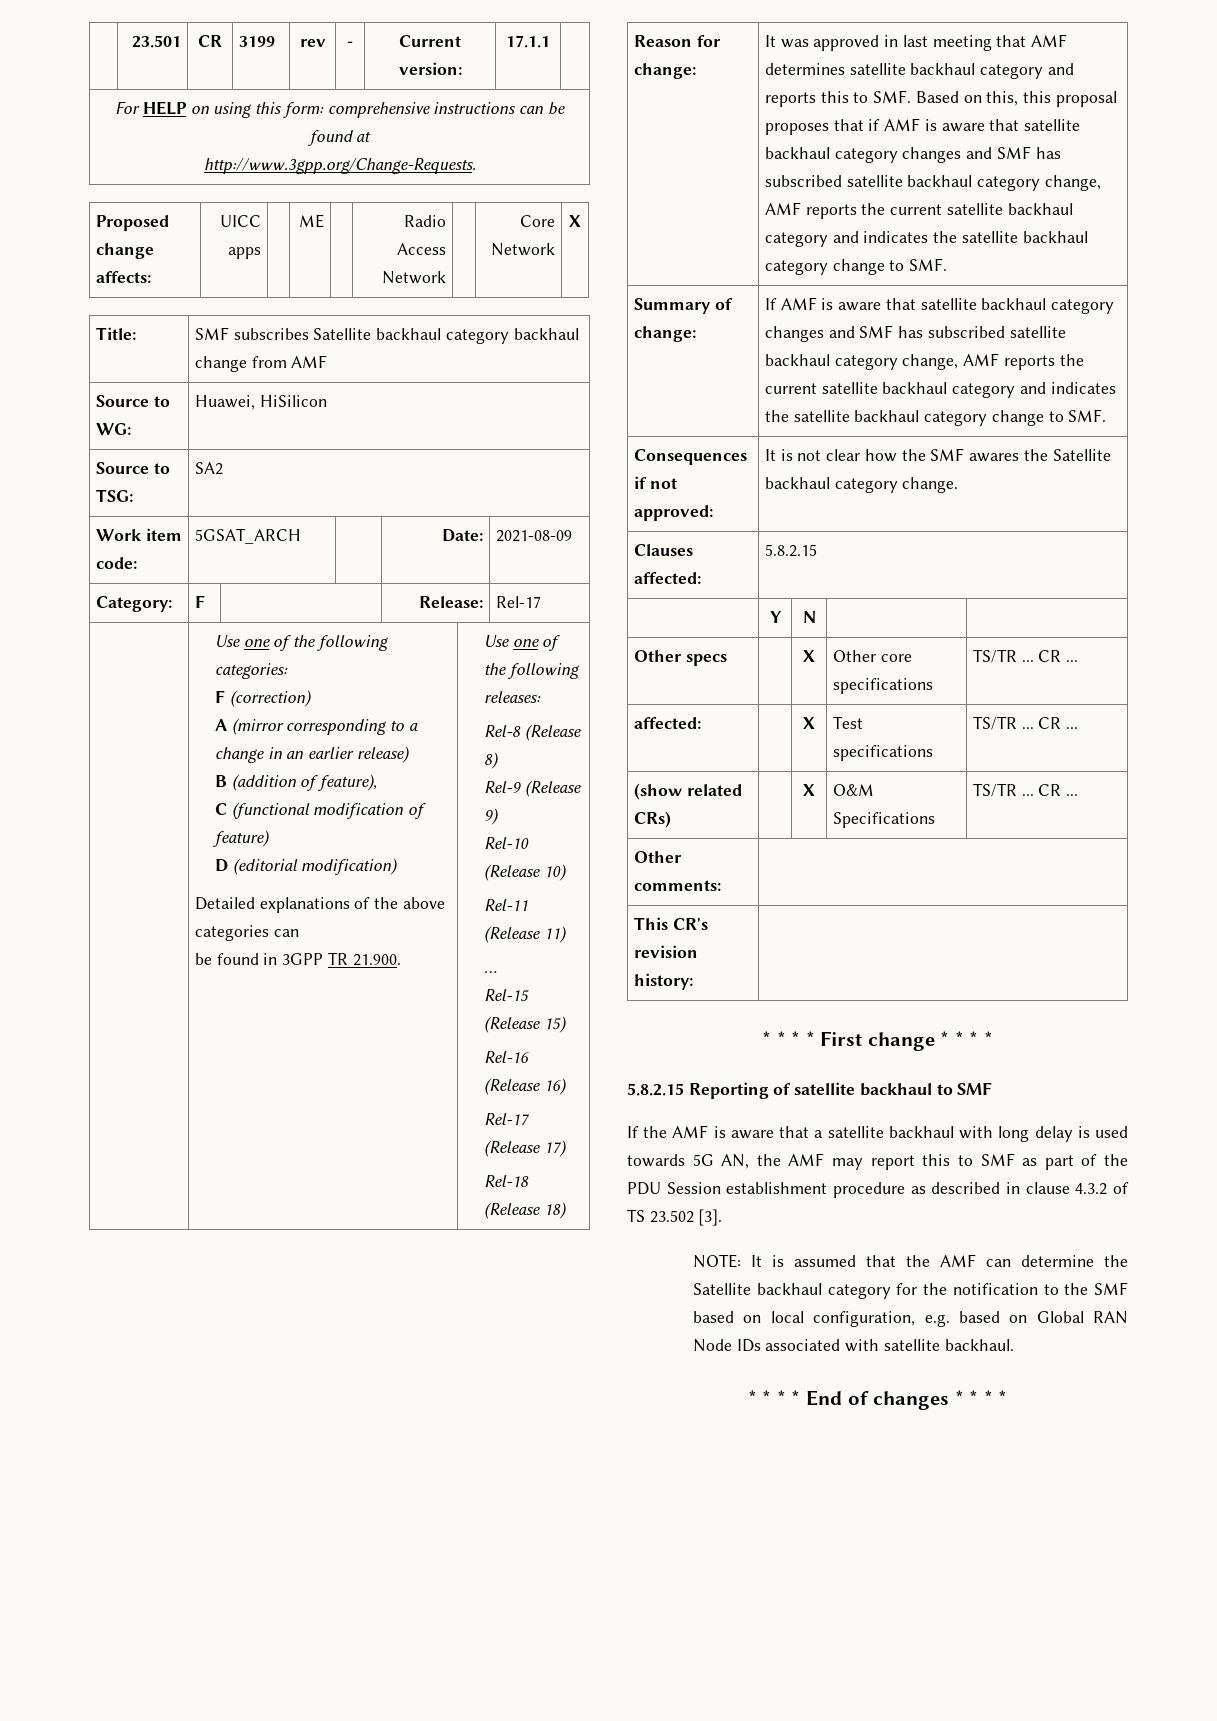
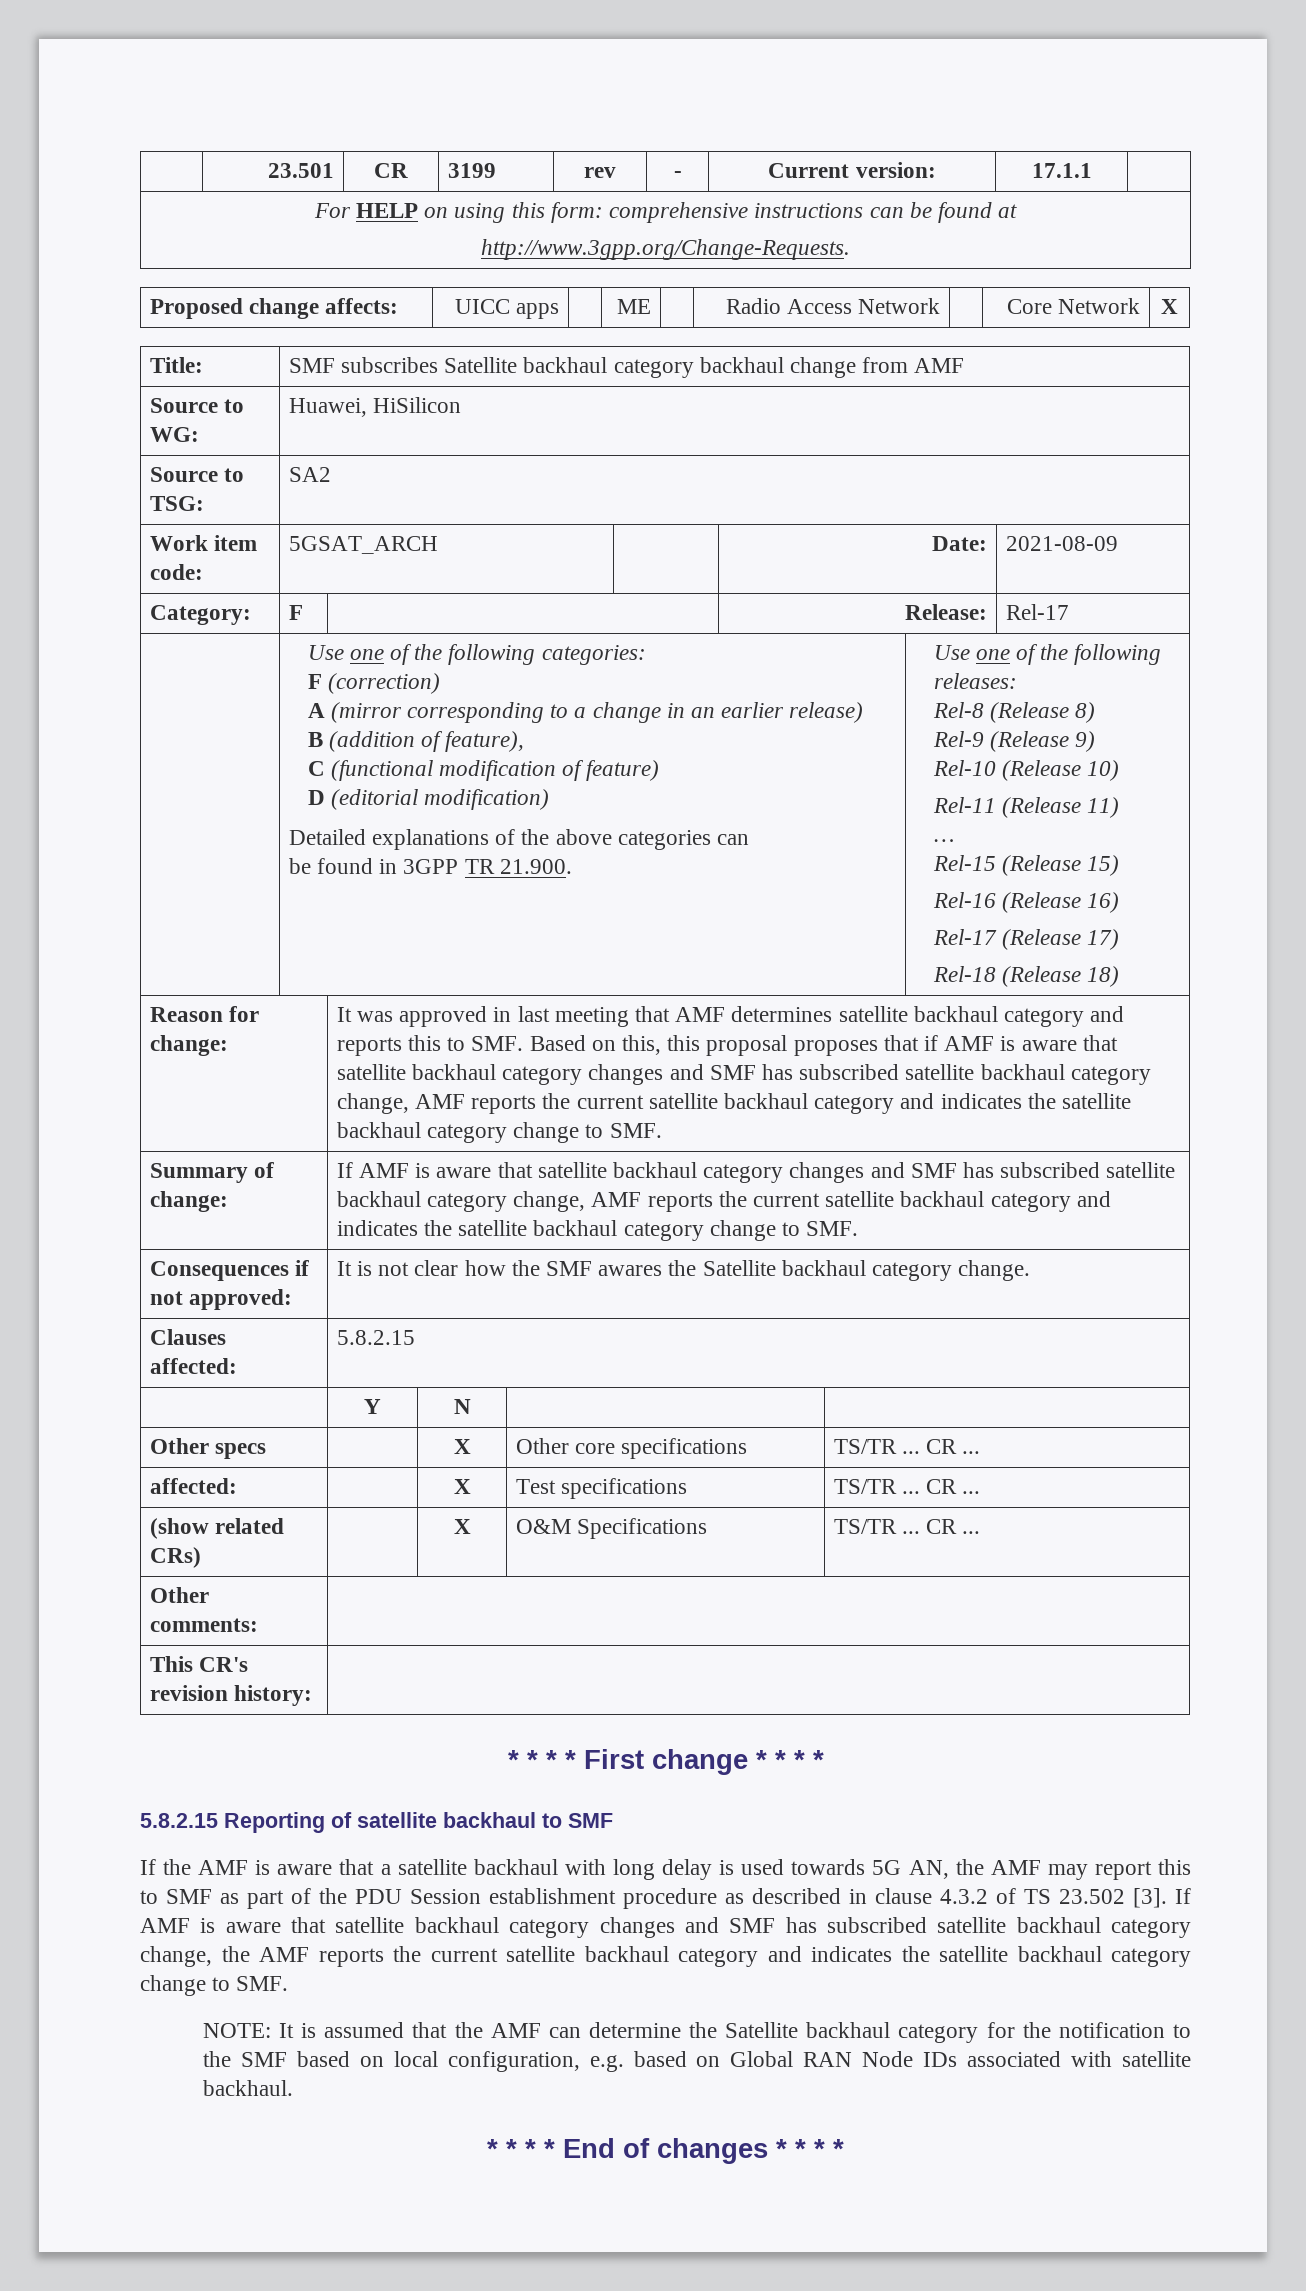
+ If AMF is aware that satellite backhaul category changes and SMF has subscribed satellite backhaul category change, the AMF reports the current satellite backhaul category and indicates the satellite backhaul category change to SMF.

